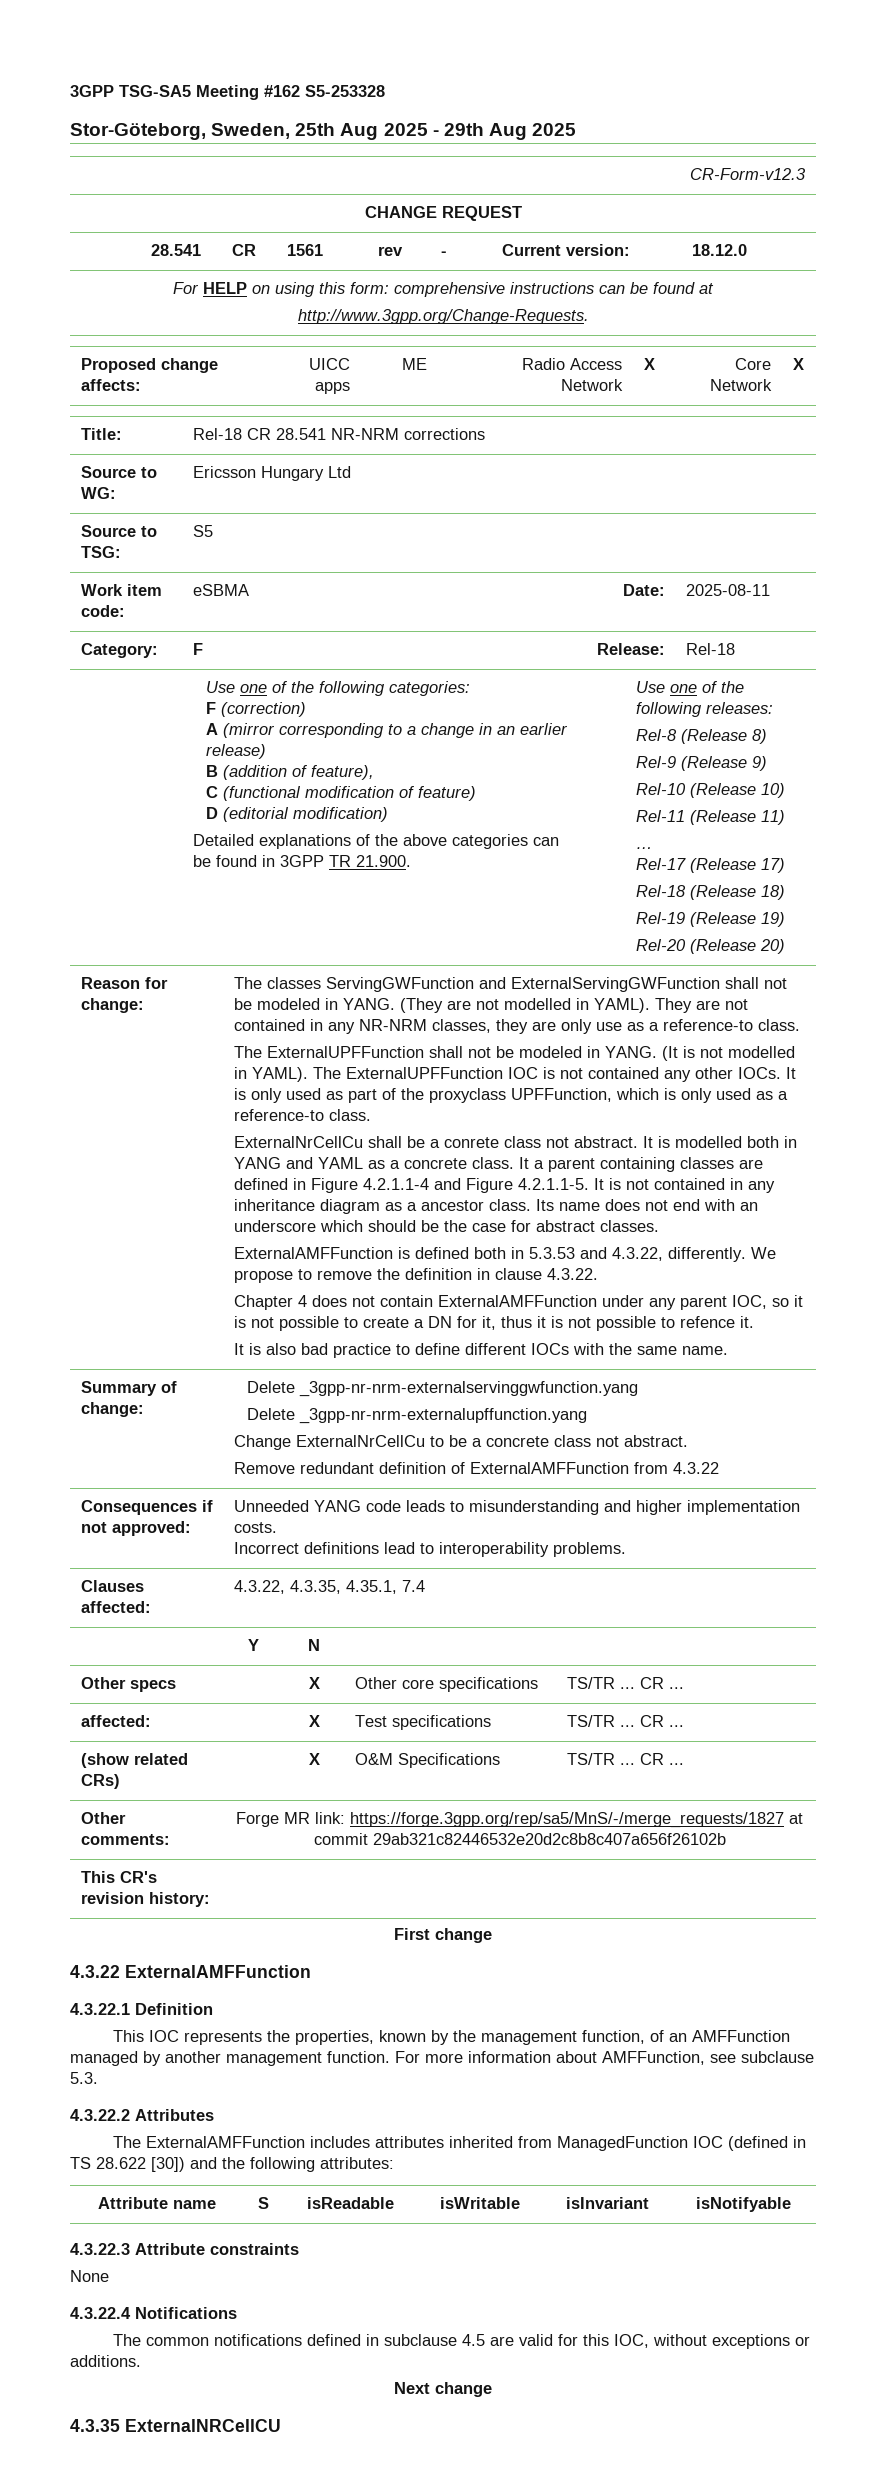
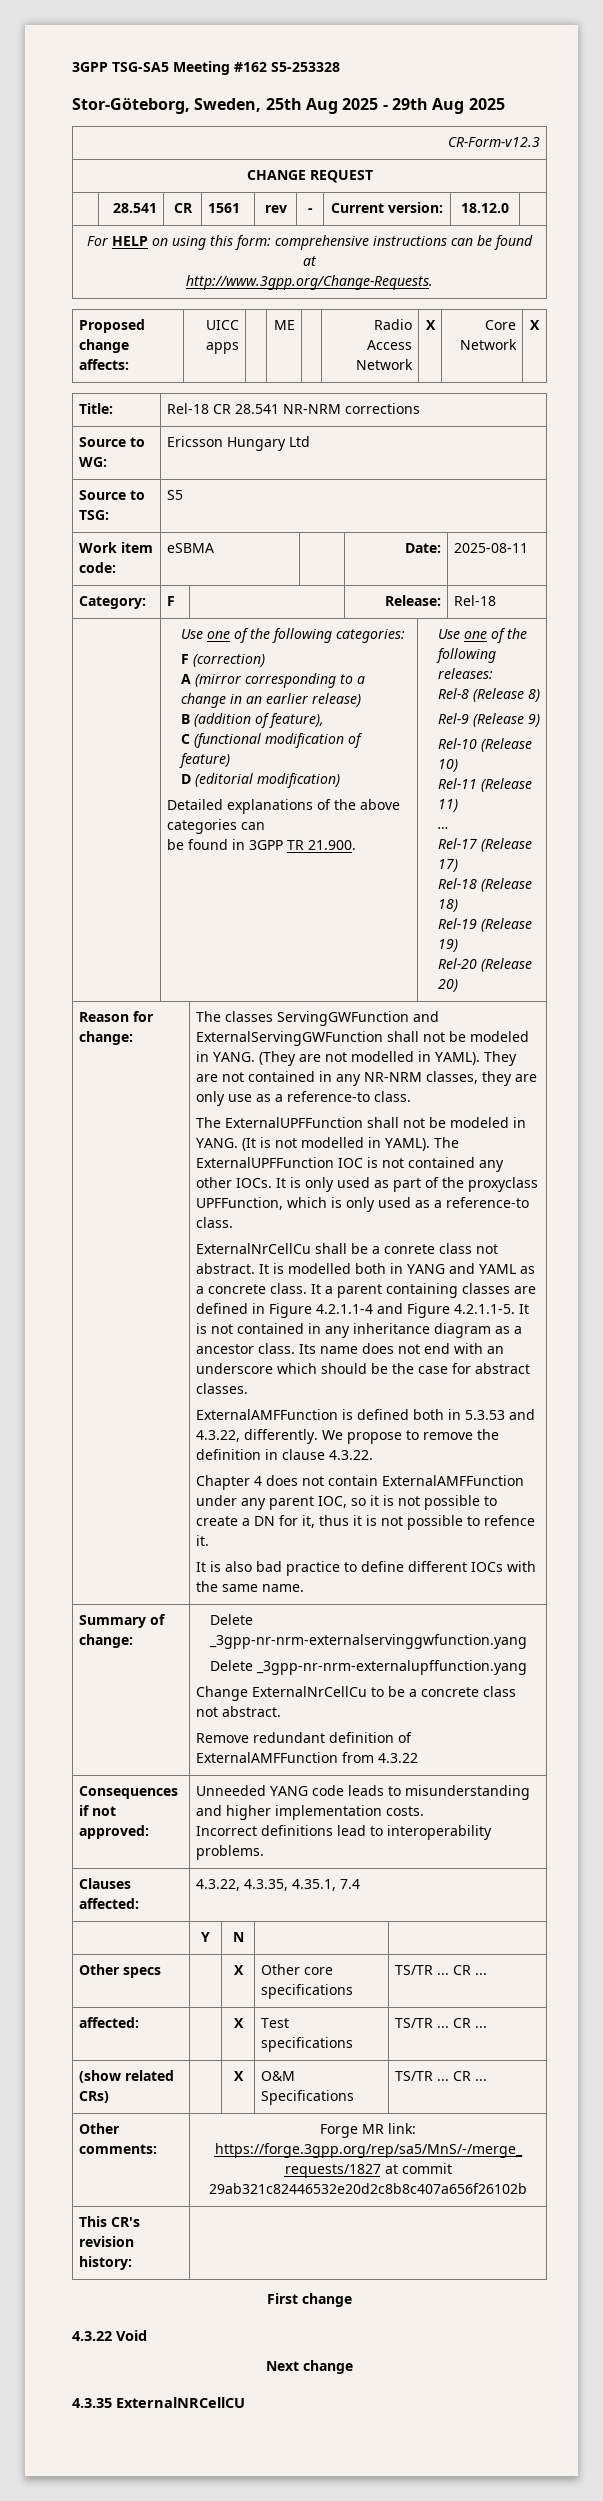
- 4.3.22 ExternalAMFFunction
- 4.3.22.1 Definition
- This IOC represents the properties, known by the management function, of an AMFFunction managed by another management function. For more information about AMFFunction, see subclause 5.3.
- 4.3.22.2 Attributes
- The ExternalAMFFunction includes attributes inherited from ManagedFunction IOC (defined in TS 28.622 [30]) and the following attributes:
- Attribute name | S | isReadable | isWritable | isInvariant | isNotifyable
- 4.3.22.3 Attribute constraints
- None
- 4.3.22.4 Notifications
- The common notifications defined in subclause 4.5 are valid for this IOC, without exceptions or additions.
+ 4.3.22 Void

